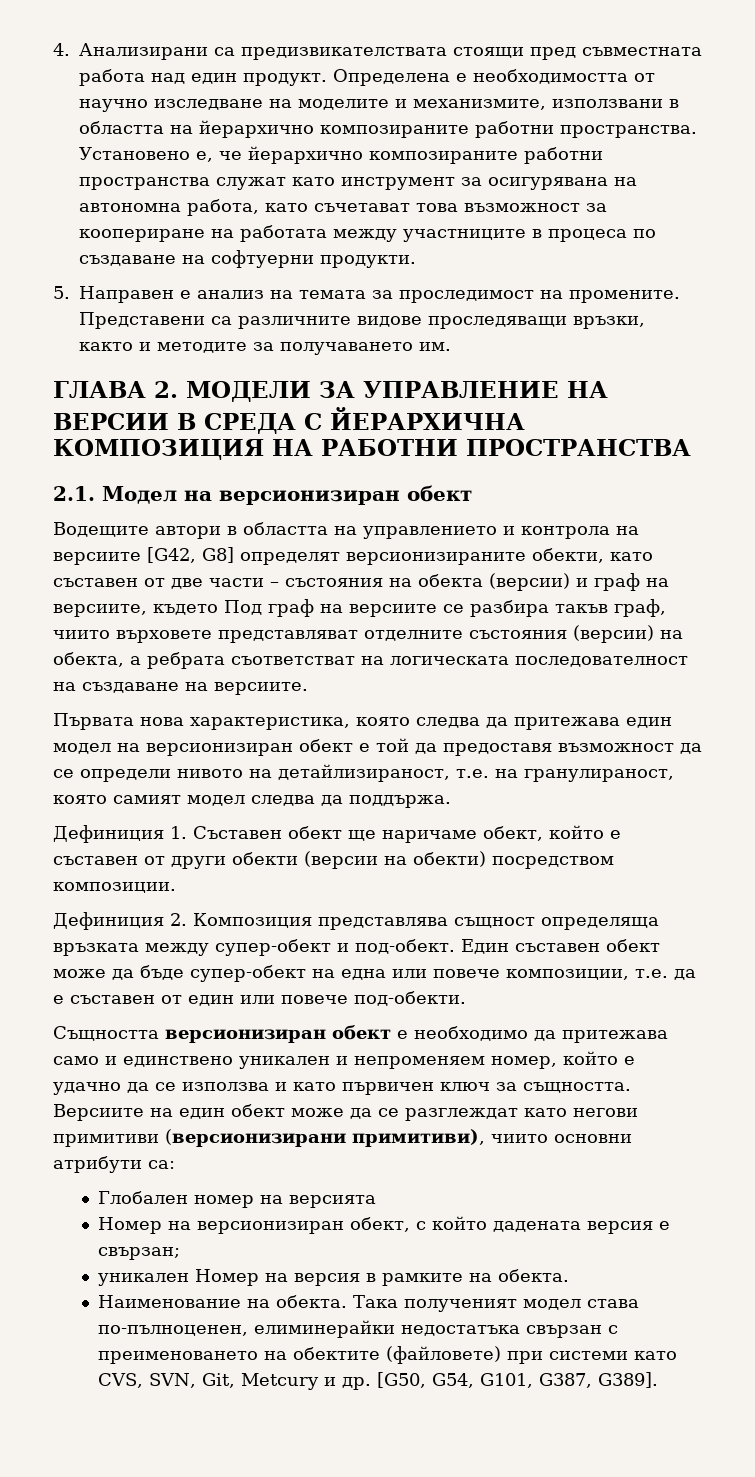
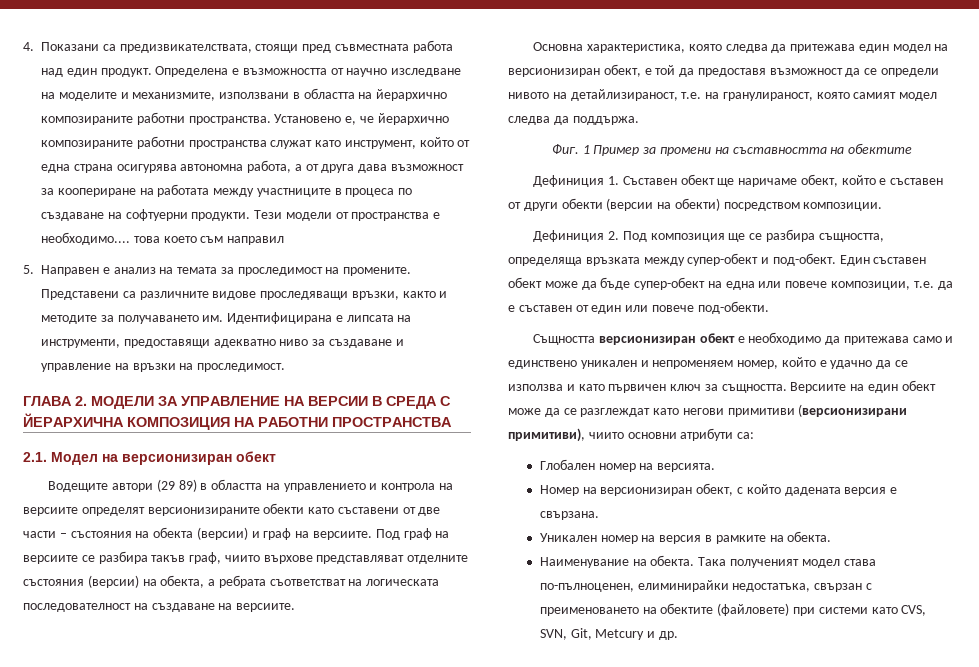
- 4. Анализирани са предизвикателствата стоящи пред съвместната работа над един продукт.
+ 4. Показани са предизвикателствата, стоящи пред съвместната работа над един продукт.
- Определена е необходимостта от научно изследване на моделите и механизмите, използвани в областта на йерархично композираните работни пространства.
+ Определена е възможността от научно изследване на моделите и механизмите, използвани в областта на йерархично композираните работни пространства.
- Установено е, че йерархично композираните работни пространства служат като инструмент за осигурявана на автономна работа, като съчетават това възможност за коопериране на работата между участниците в процеса по създаване на софтуерни продукти.
+ Установено е, че йерархично композираните работни пространства служат като инструмент, който от една страна осигурява автономна работа, а от друга дава възможност за коопериране на работата между участниците в процеса по създаване на софтуерни продукти. Тези модели от пространства е необходимо.... това което съм направил
- Представени са различните видове проследяващи връзки, както и методите за получаването им.
+ Представени са различните видове проследяващи връзки, както и методите за получаването им. Идентифицирана е липсата на инструменти, предоставящи адекватно ниво за създаване и управление на връзки на проследимост.
- Водещите автори в областта на управлението и контрола на версиите [G42, G8] определят версионизираните обекти, като съставен от две части – състояния на обекта (версии) и граф на версиите, където Под граф на версиите се разбира такъв граф, чиито върховете представляват отделните състояния (версии) на обекта, а ребрата съответстват на логическата последователност на създаване на версиите.
+ Водещите автори (29 89) в областта на управлението и контрола на версиите определят версионизираните обекти като съставени от две части – състояния на обекта (версии) и граф на версиите. Под граф на версиите се разбира такъв граф, чиито върхове представляват отделните състояния (версии) на обекта, а ребрата съответстват на логическата последователност на създаване на версиите.
- Първата нова характеристика, която следва да притежава един модел на версионизиран обект е той да предоставя възможност да се определи нивото на детайлизираност, т.е. на гранулираност, която самият модел следва да поддържа.
+ Основна характеристика, която следва да притежава един модел на версионизиран обект, е той да предоставя възможност да се определи нивото на детайлизираност, т.е. на гранулираност, която самият модел следва да поддържа.
+ Фиг. 1 Пример за промени на съставността на обектите
- Дефиниция 2. Композиция представлява същност определяща връзката между супер-обект и под-обект.
+ Дефиниция 2. Под композиция ще се разбира същността, определяща връзката между супер-обект и под-обект.
- Глобален номер на версията
+ Глобален номер на версията.
- Номер на версионизиран обект, с който дадената версия е свързан;
- уникален Номер на версия в рамките на обекта.
+ Номер на версионизиран обект, с който дадената версия е свързана.
+ Уникален номер на версия в рамките на обекта.
- Наименование на обекта.
+ Наименувание на обекта.
- Така полученият модел става по-пълноценен, елиминерайки недостатъка свързан с преименоването на обектите (файловете) при системи като CVS, SVN, Git, Metcury и др. [G50, G54, G101, G387, G389].
+ Така полученият модел става по-пълноценен, елиминирайки недостатъка, свързан с преименоването на обектите (файловете) при системи като CVS, SVN, Git, Metcury и др.

